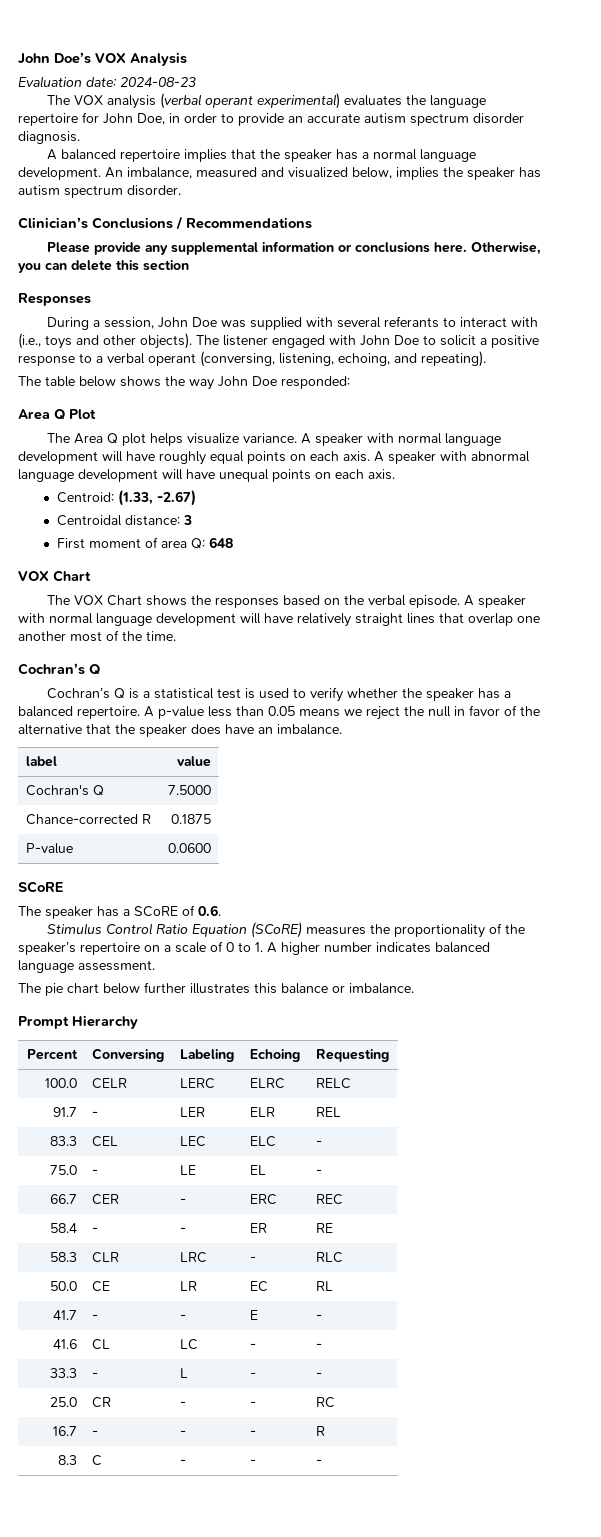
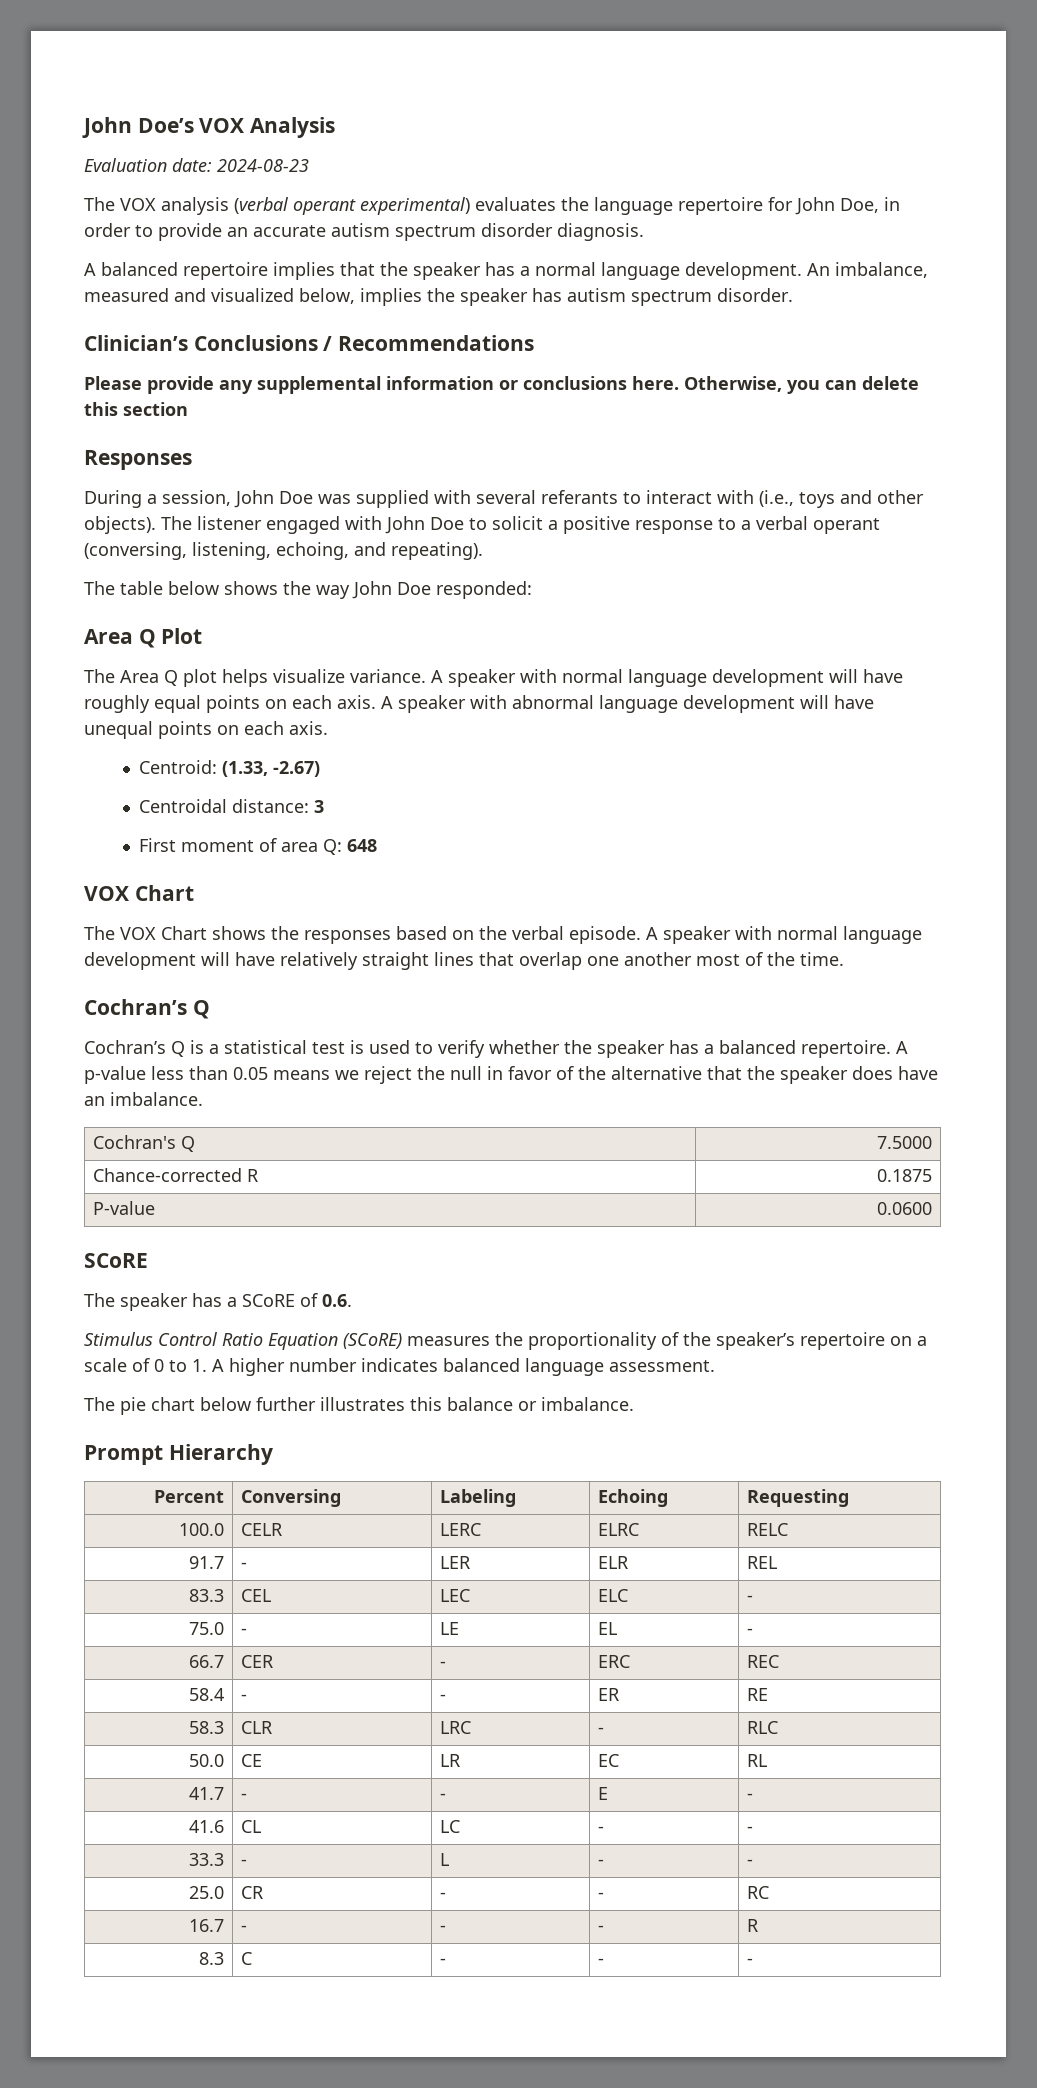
- label | value

